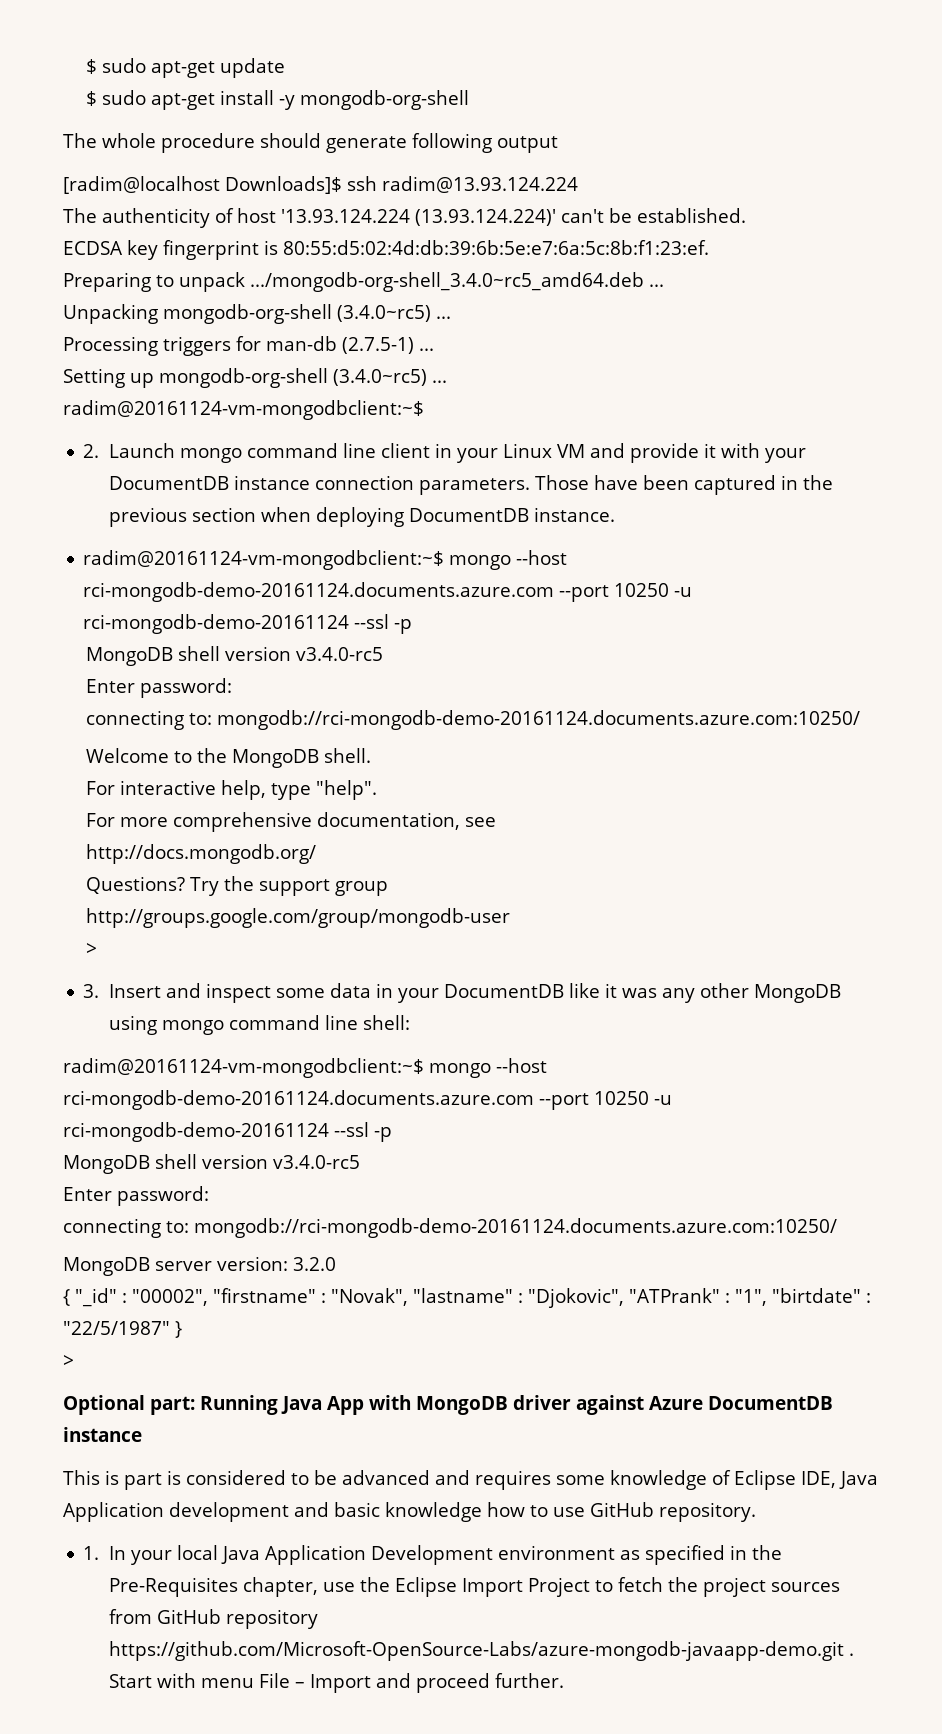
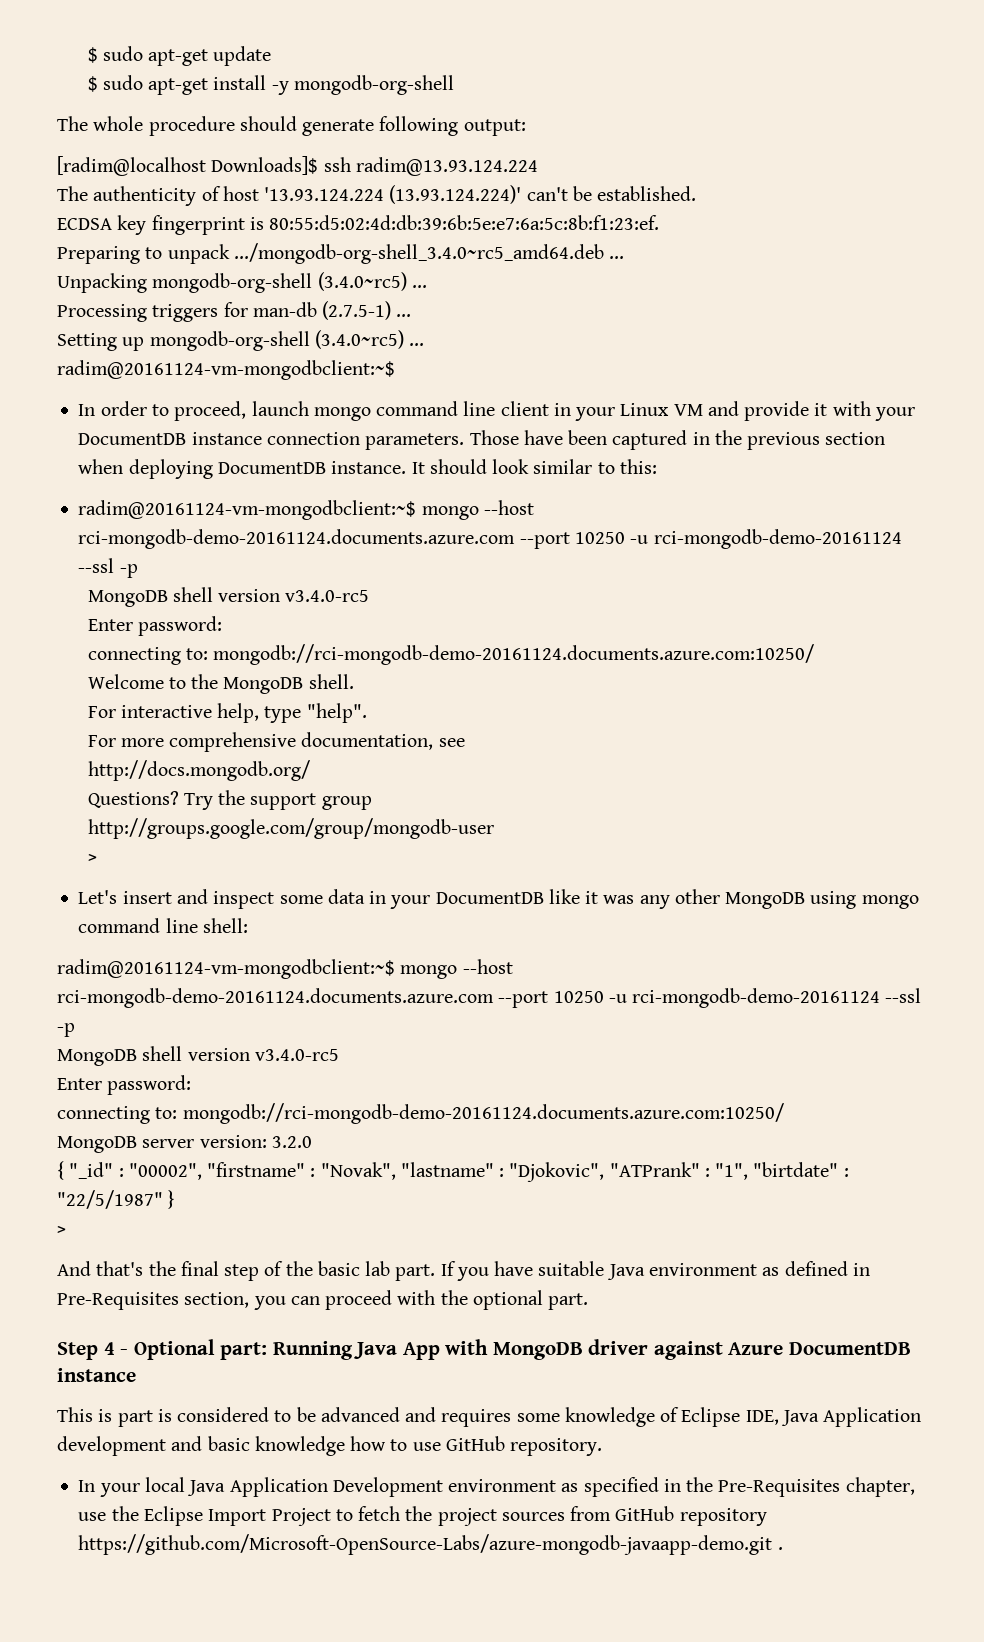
- The whole procedure should generate following output
+ The whole procedure should generate following output:
- 2. Launch mongo command line client in your Linux VM and provide it with your DocumentDB instance connection parameters.
+ In order to proceed, launch mongo command line client in your Linux VM and provide it with your DocumentDB instance connection parameters.
+ It should look similar to this:
- 3. Insert and inspect some data in your DocumentDB like it was any other MongoDB using mongo command line shell:
+ Let's insert and inspect some data in your DocumentDB like it was any other MongoDB using mongo command line shell:
- Optional part: Running Java App with MongoDB driver against Azure DocumentDB instance
+ And that's the final step of the basic lab part. If you have suitable Java environment as defined in Pre-Requisites section, you can proceed with the optional part.
+ Step 4 - Optional part: Running Java App with MongoDB driver against Azure DocumentDB instance
- 1. In your local Java Application Development environment as specified in the Pre-Requisites chapter, use the Eclipse Import Project to fetch the project sources from GitHub repository https://github.com/Microsoft-OpenSource-Labs/azure-mongodb-javaapp-demo.git . Start with menu File – Import and proceed further.
+ In your local Java Application Development environment as specified in the Pre-Requisites chapter, use the Eclipse Import Project to fetch the project sources from GitHub repository https://github.com/Microsoft-OpenSource-Labs/azure-mongodb-javaapp-demo.git .

